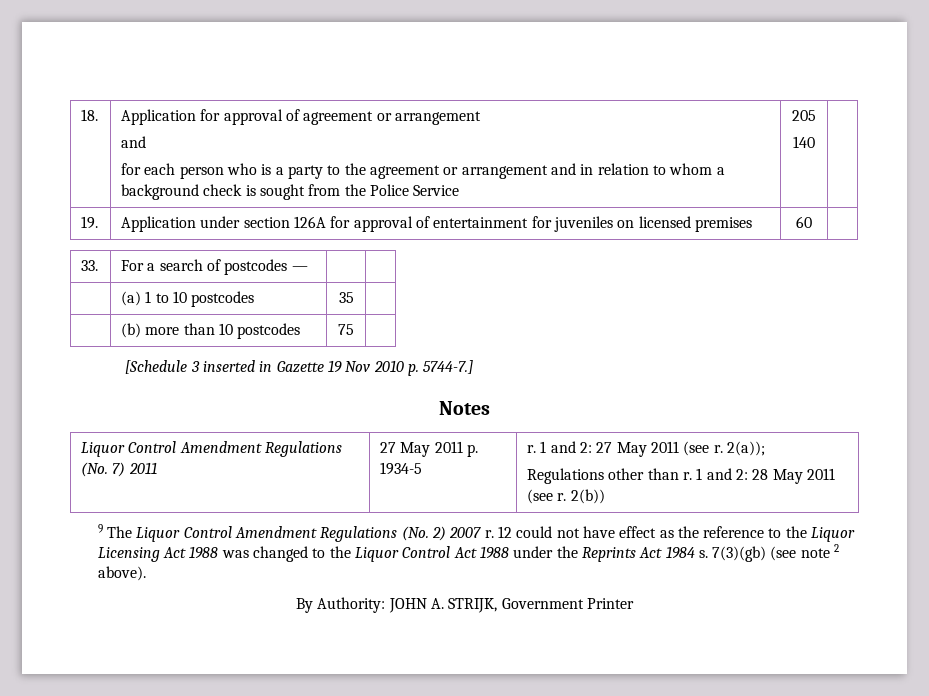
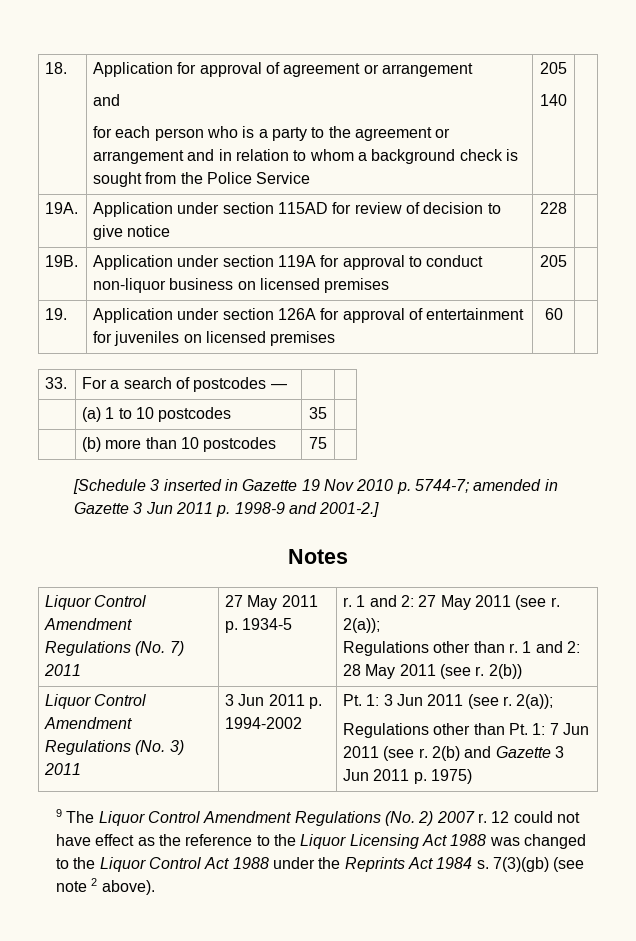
+ 19A. | Application under section 115AD for review of decision to give notice | 228 |
+ 19B. | Application under section 119A for approval to conduct non-liquor business on licensed premises | 205 |
- [Schedule 3 inserted in Gazette 19 Nov 2010 p. 5744-7.]
+ [Schedule 3 inserted in Gazette 19 Nov 2010 p. 5744-7; amended in Gazette 3 Jun 2011 p. 1998-9 and 2001-2.]
+ Liquor Control Amendment Regulations (No. 3) 2011 | 3 Jun 2011 p. 1994-2002 | Pt. 1: 3 Jun 2011 (see r. 2(a));
+ Regulations other than Pt. 1: 7 Jun 2011 (see r. 2(b) and Gazette 3 Jun 2011 p. 1975)
- By Authority: JOHN A. STRIJK, Government Printer

